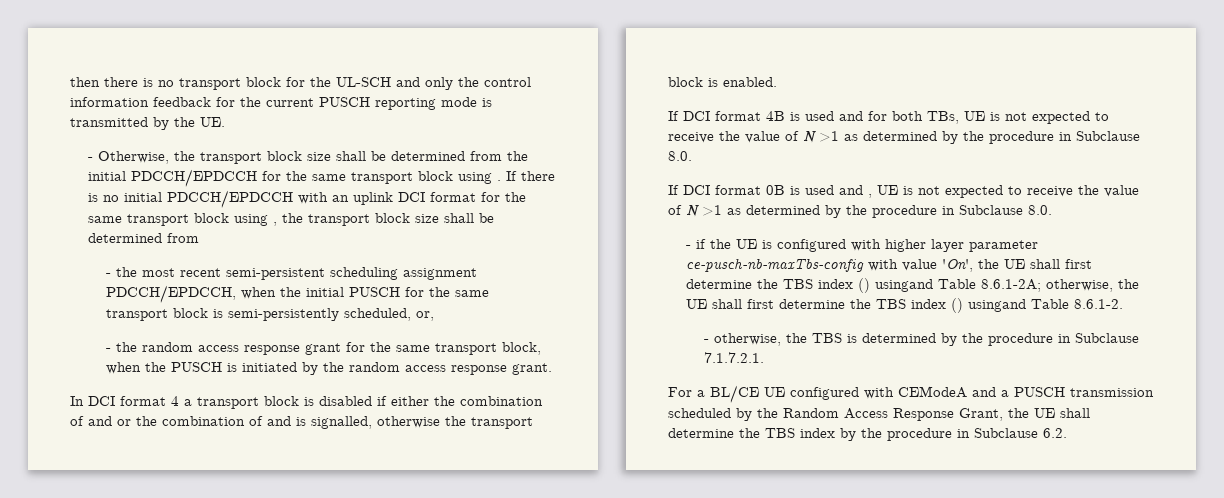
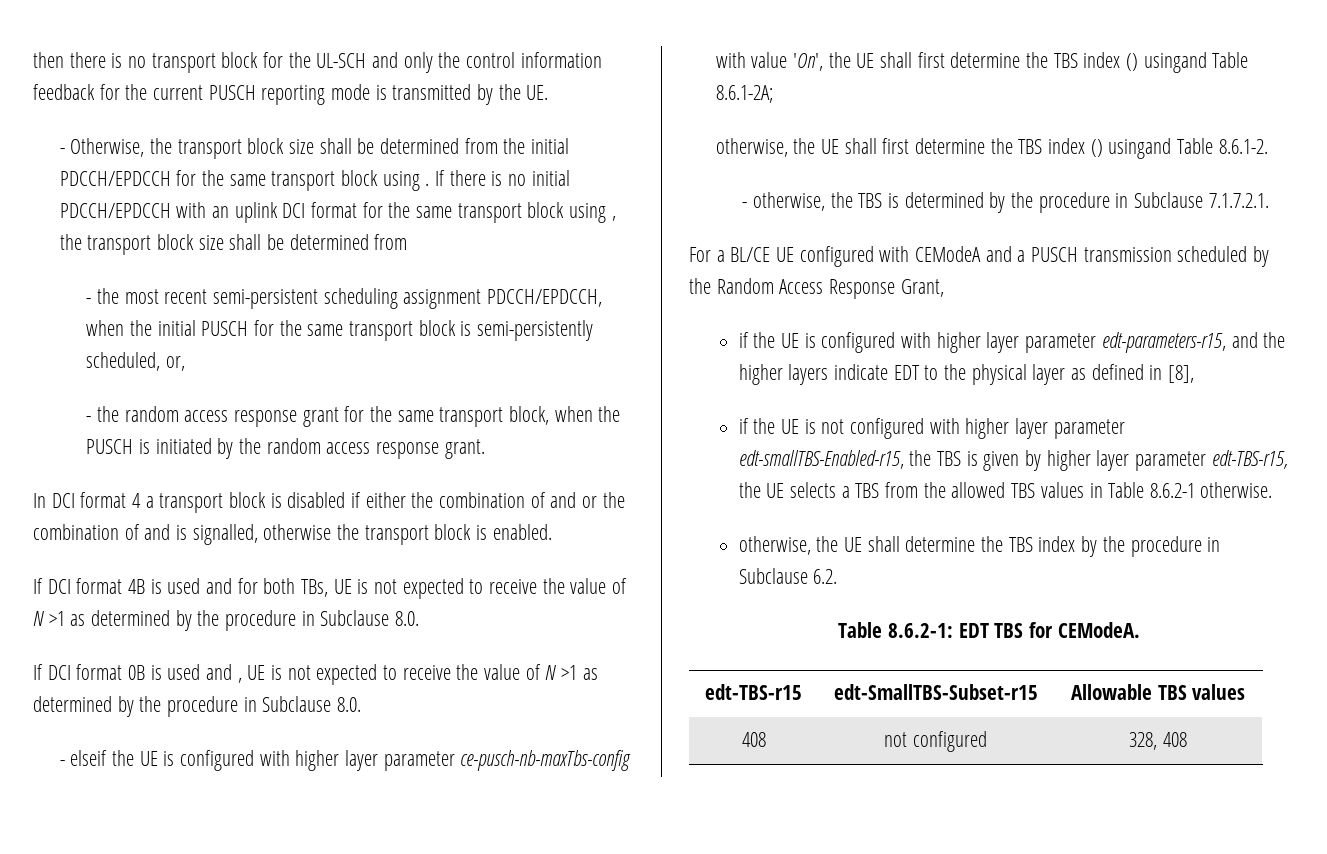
- - if the UE is configured with higher layer parameter ce-pusch-nb-maxTbs-config with value 'On', the UE shall first determine the TBS index () usingand Table 8.6.1-2A; otherwise, the UE shall first determine the TBS index () usingand Table 8.6.1-2.
+ - elseif the UE is configured with higher layer parameter ce-pusch-nb-maxTbs-config with value 'On', the UE shall first determine the TBS index () usingand Table 8.6.1-2A;
+ otherwise, the UE shall first determine the TBS index () usingand Table 8.6.1-2.
- For a BL/CE UE configured with CEModeA and a PUSCH transmission scheduled by the Random Access Response Grant, the UE shall determine the TBS index by the procedure in Subclause 6.2.
+ For a BL/CE UE configured with CEModeA and a PUSCH transmission scheduled by the Random Access Response Grant,
+ if the UE is configured with higher layer parameter edt-parameters-r15, and the higher layers indicate EDT to the physical layer as defined in [8],
+ if the UE is not configured with higher layer parameter edt-smallTBS-Enabled-r15, the TBS is given by higher layer parameter edt-TBS-r15, the UE selects a TBS from the allowed TBS values in Table 8.6.2-1 otherwise.
+ otherwise, the UE shall determine the TBS index by the procedure in Subclause 6.2.
+ Table 8.6.2-1: EDT TBS for CEModeA.
+ edt-TBS-r15 | edt-SmallTBS-Subset-r15 | Allowable TBS values
+ 408 | not configured | 328, 408

